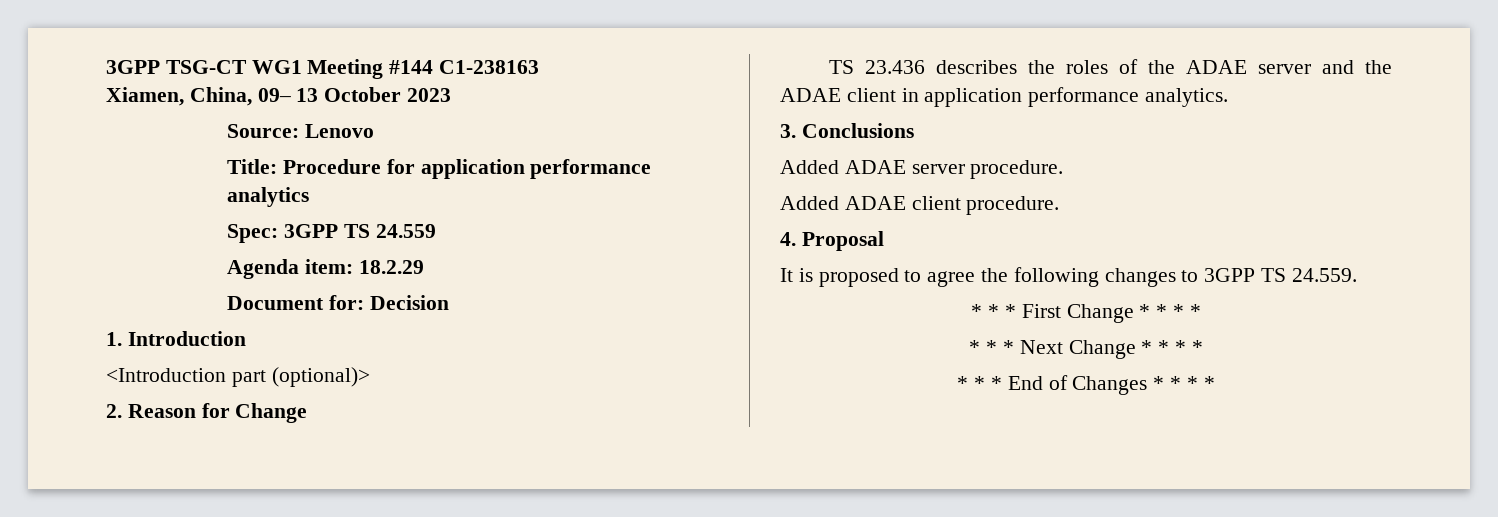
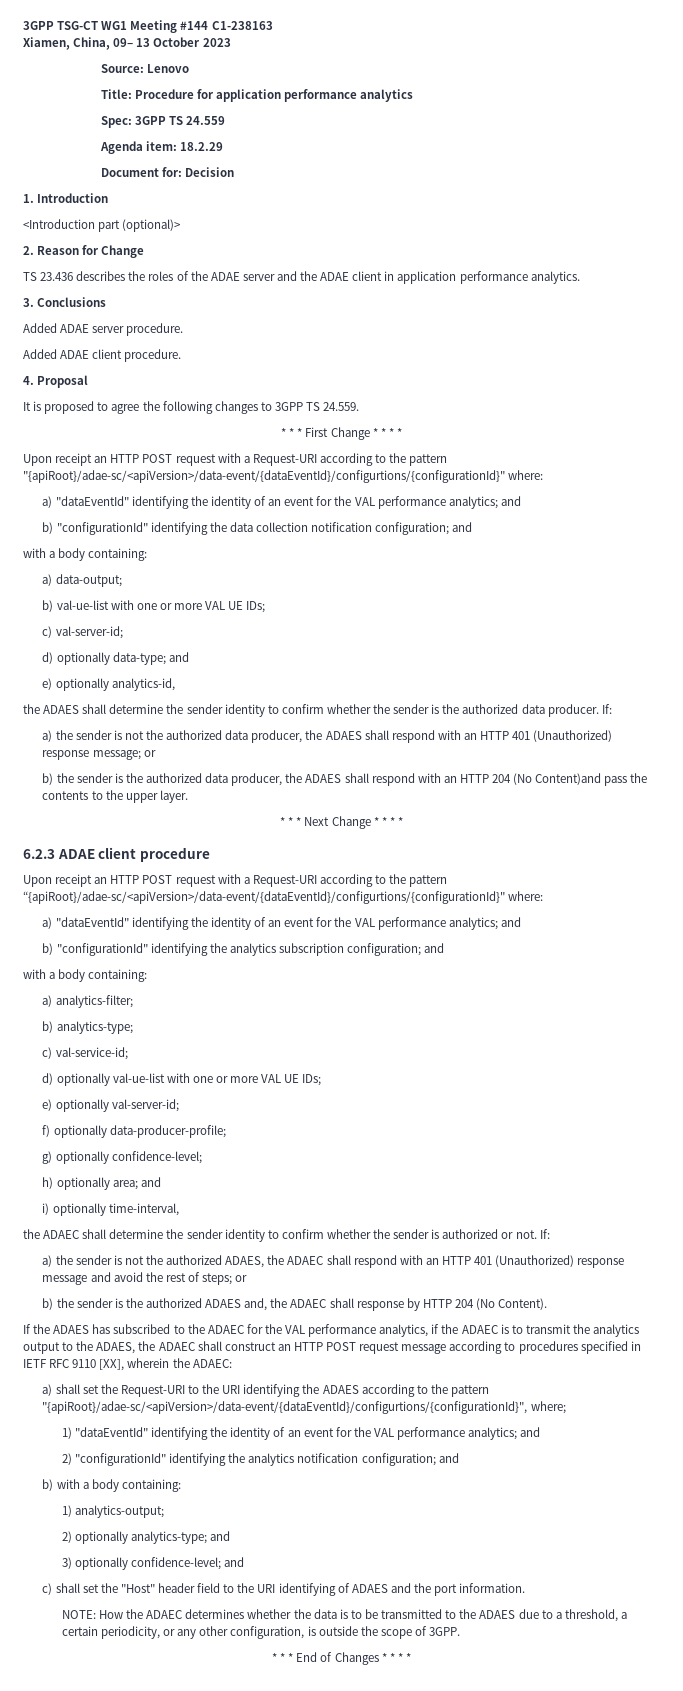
  * * * First Change * * * *
+ Upon receipt an HTTP POST request with a Request-URI according to the pattern "{apiRoot}/adae-sc/<apiVersion>/data-event/{dataEventId}/configurtions/{configurationId}" where:
+ a) "dataEventId" identifying the identity of an event for the VAL performance analytics; and
+ b) "configurationId" identifying the data collection notification configuration; and
+ with a body containing:
+ a) data-output;
+ b) val-ue-list with one or more VAL UE IDs;
+ c) val-server-id;
+ d) optionally data-type; and
+ e) optionally analytics-id,
+ the ADAES shall determine the sender identity to confirm whether the sender is the authorized data producer. If:
+ a) the sender is not the authorized data producer, the ADAES shall respond with an HTTP 401 (Unauthorized) response message; or
+ b) the sender is the authorized data producer, the ADAES shall respond with an HTTP 204 (No Content)and pass the contents to the upper layer.
+ 6.2.3 ADAE client procedure
+ Upon receipt an HTTP POST request with a Request-URI according to the pattern “{apiRoot}/adae-sc/<apiVersion>/data-event/{dataEventId}/configurtions/{configurationId}" where:
+ a) "dataEventId" identifying the identity of an event for the VAL performance analytics; and
+ b) "configurationId" identifying the analytics subscription configuration; and
+ with a body containing:
+ a) analytics-filter;
+ b) analytics-type;
+ c) val-service-id;
+ d) optionally val-ue-list with one or more VAL UE IDs;
+ e) optionally val-server-id;
+ f) optionally data-producer-profile;
+ g) optionally confidence-level;
+ h) optionally area; and
+ i) optionally time-interval,
+ the ADAEC shall determine the sender identity to confirm whether the sender is authorized or not. If:
+ a) the sender is not the authorized ADAES, the ADAEC shall respond with an HTTP 401 (Unauthorized) response message and avoid the rest of steps; or
+ b) the sender is the authorized ADAES and, the ADAEC shall response by HTTP 204 (No Content).
+ If the ADAES has subscribed to the ADAEC for the VAL performance analytics, if the ADAEC is to transmit the analytics output to the ADAES, the ADAEC shall construct an HTTP POST request message according to procedures specified in IETF RFC 9110 [XX], wherein the ADAEC:
+ a) shall set the Request-URI to the URI identifying the ADAES according to the pattern "{apiRoot}/adae-sc/<apiVersion>/data-event/{dataEventId}/configurtions/{configurationId}", where;
+ 1) "dataEventId" identifying the identity of an event for the VAL performance analytics; and
+ 2) "configurationId" identifying the analytics notification configuration; and
+ b) with a body containing:
+ 1) analytics-output;
+ 2) optionally analytics-type; and
+ 3) optionally confidence-level; and
+ c) shall set the "Host" header field to the URI identifying of ADAES and the port information.
+ NOTE: How the ADAEC determines whether the data is to be transmitted to the ADAES due to a threshold, a certain periodicity, or any other configuration, is outside the scope of 3GPP.

